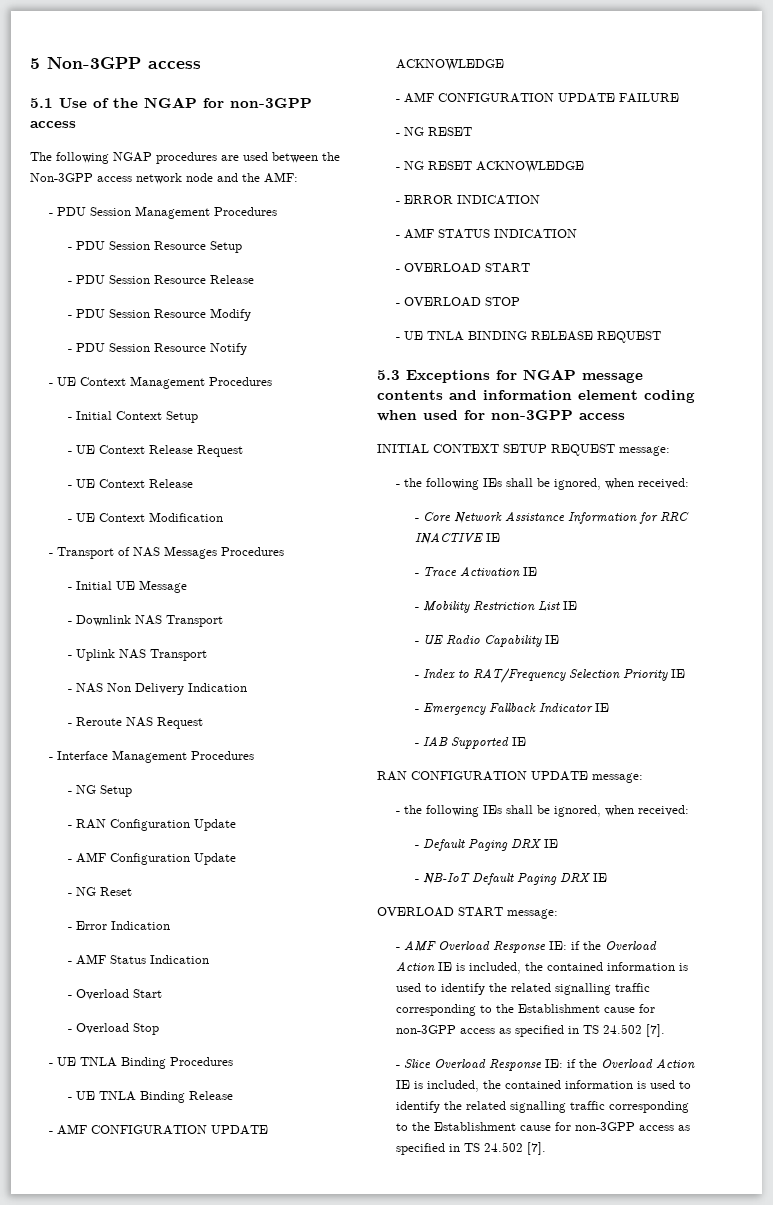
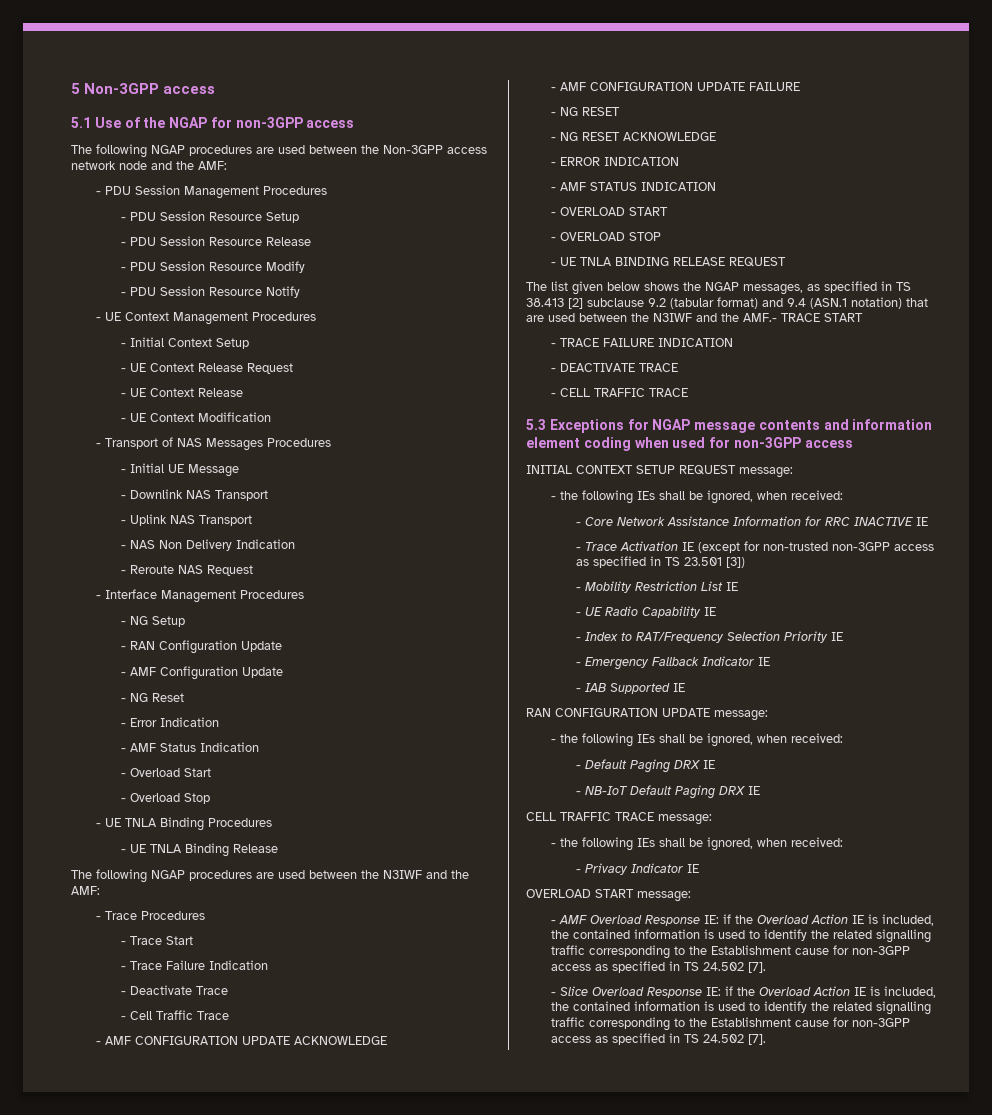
+ The following NGAP procedures are used between the N3IWF and the AMF:
+ - Trace Procedures
+ - Trace Start
+ - Trace Failure Indication
+ - Deactivate Trace
+ - Cell Traffic Trace
+ The list given below shows the NGAP messages, as specified in TS 38.413 [2] subclause 9.2 (tabular format) and 9.4 (ASN.1 notation) that are used between the N3IWF and the AMF.- TRACE START
+ - TRACE FAILURE INDICATION
+ - DEACTIVATE TRACE
+ - CELL TRAFFIC TRACE
- - Trace Activation IE
+ - Trace Activation IE (except for non-trusted non-3GPP access as specified in TS 23.501 [3])
+ CELL TRAFFIC TRACE message:
+ - the following IEs shall be ignored, when received:
+ - Privacy Indicator IE

